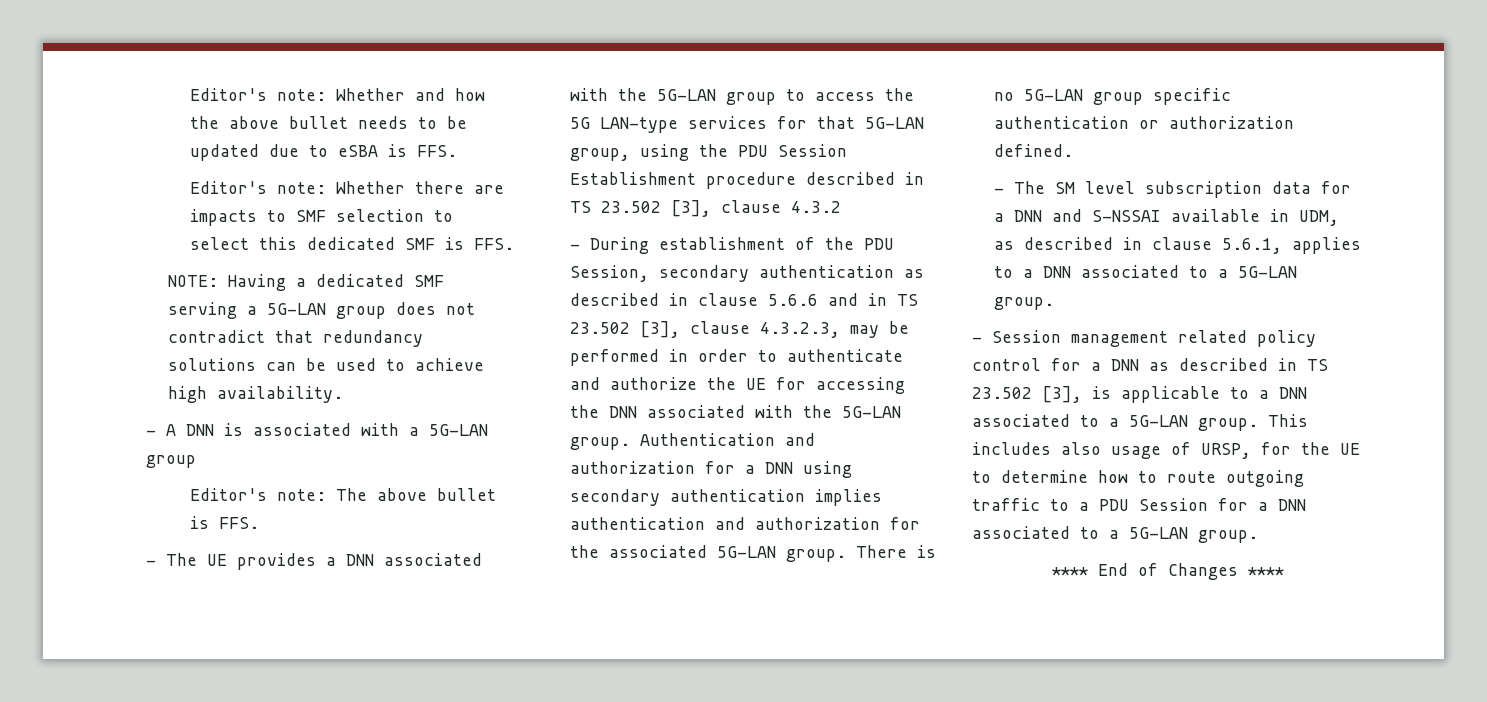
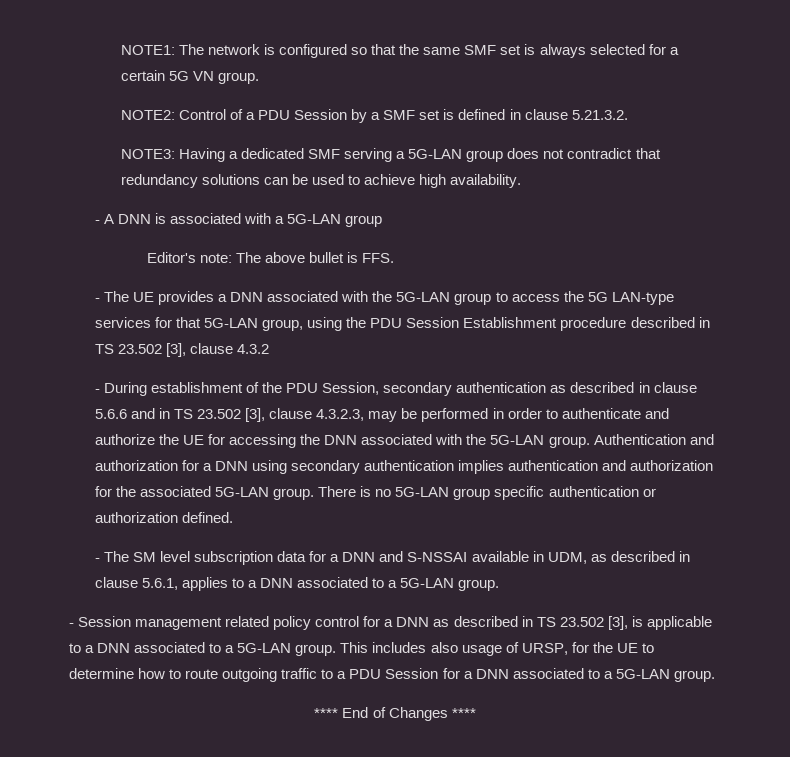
- Editor's note: Whether and how the above bullet needs to be updated due to eSBA is FFS.
- Editor's note: Whether there are impacts to SMF selection to select this dedicated SMF is FFS.
- NOTE: Having a dedicated SMF serving a 5G-LAN group does not contradict that redundancy solutions can be used to achieve high availability.
+ NOTE1: The network is configured so that the same SMF set is always selected for a certain 5G VN group.
+ NOTE2: Control of a PDU Session by a SMF set is defined in clause 5.21.3.2.
+ NOTE3: Having a dedicated SMF serving a 5G-LAN group does not contradict that redundancy solutions can be used to achieve high availability.

